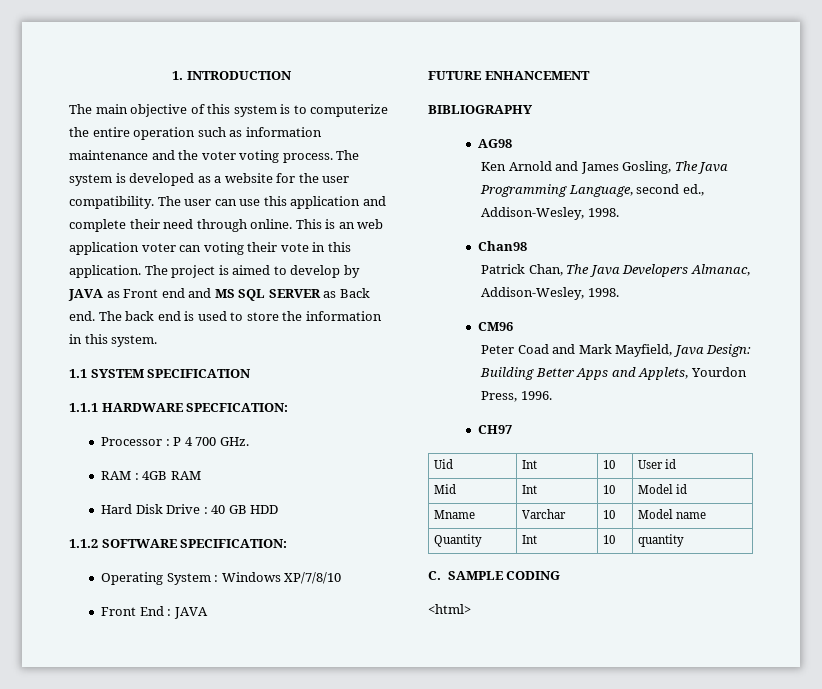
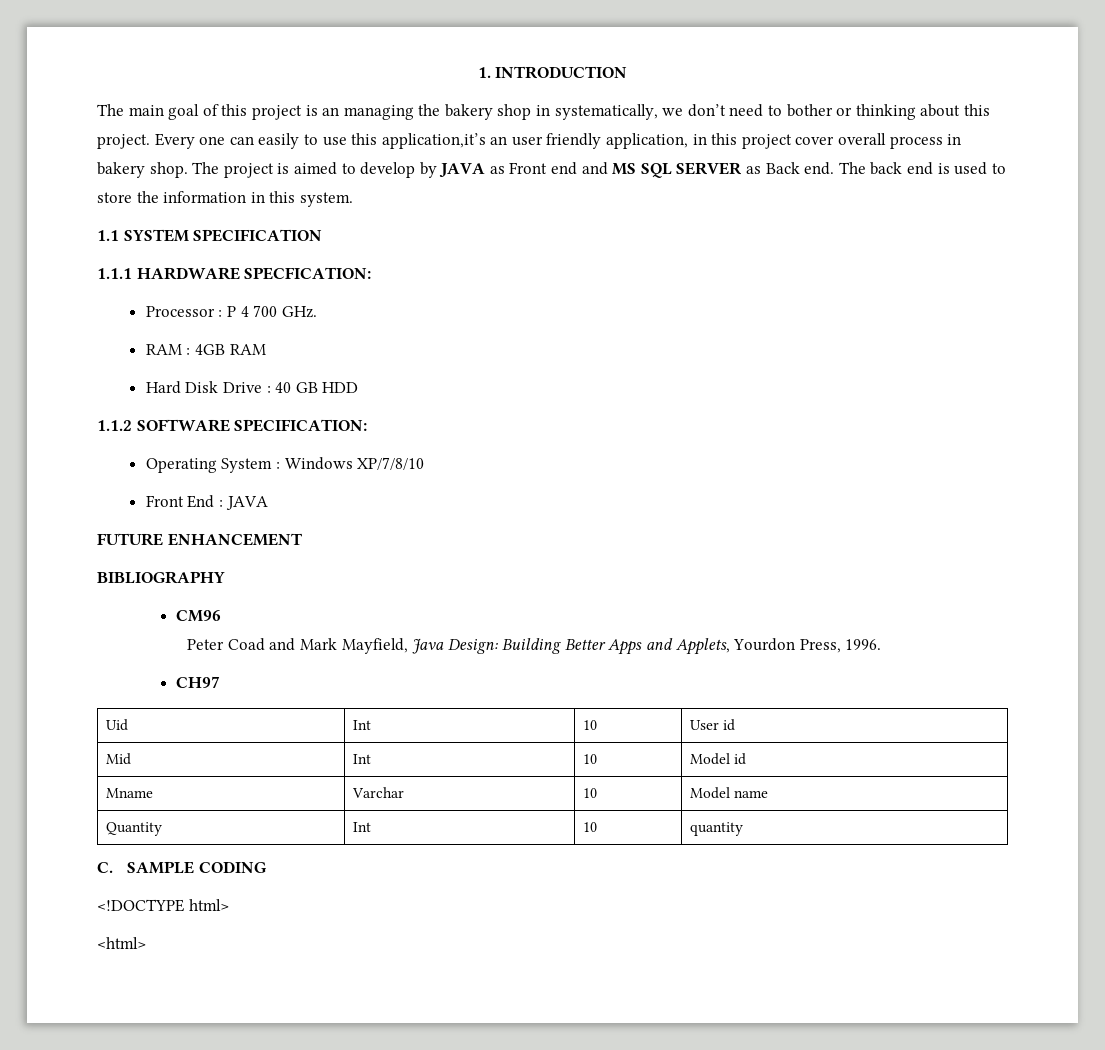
- The main objective of this system is to computerize the entire operation such as information maintenance and the voter voting process. The system is developed as a website for the user compatibility. The user can use this application and complete their need through online. This is an web application voter can voting their vote in this application.
+ The main goal of this project is an managing the bakery shop in systematically, we don’t need to bother or thinking about this project. Every one can easily to use this application,it’s an user friendly application, in this project cover overall process in bakery shop.
- AG98
- Ken Arnold and James Gosling, The Java Programming Language, second ed., Addison-Wesley, 1998.
- Chan98
- Patrick Chan, The Java Developers Almanac, Addison-Wesley, 1998.
+ <!DOCTYPE html>

